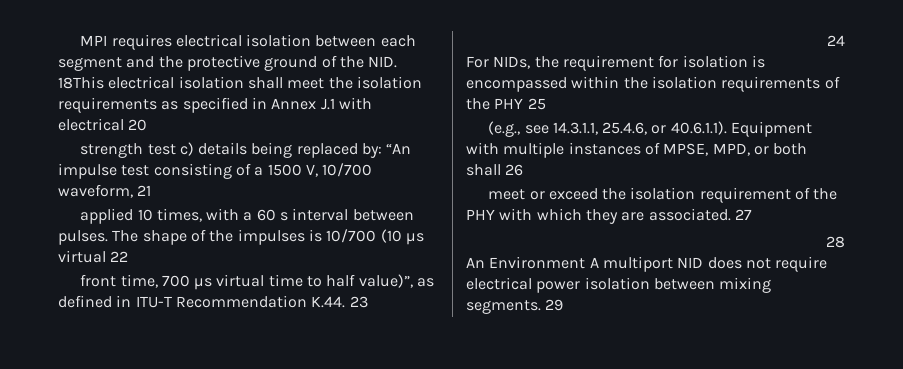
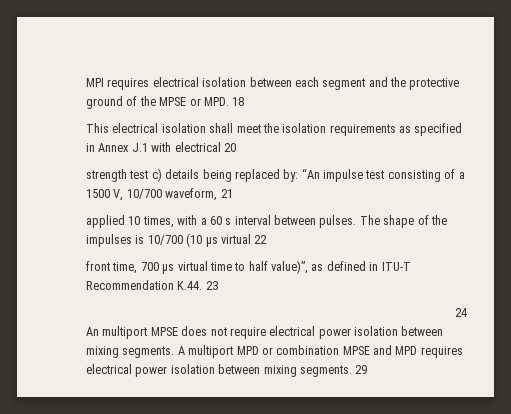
- MPI requires electrical isolation between each segment and the protective ground of the NID. 18This electrical isolation shall meet the isolation requirements as specified in Annex J.1 with electrical 20
+ MPI requires electrical isolation between each segment and the protective ground of the MPSE or MPD. 18
+ This electrical isolation shall meet the isolation requirements as specified in Annex J.1 with electrical 20
- For NIDs, the requirement for isolation is encompassed within the isolation requirements of the PHY 25
- (e.g., see 14.3.1.1, 25.4.6, or 40.6.1.1). Equipment with multiple instances of MPSE, MPD, or both shall 26
- meet or exceed the isolation requirement of the PHY with which they are associated. 27
- 28
- An Environment A multiport NID does not require electrical power isolation between mixing segments.
+ An multiport MPSE does not require electrical power isolation between mixing segments.
+ A multiport MPD or combination MPSE and MPD requires electrical power isolation between mixing segments.

